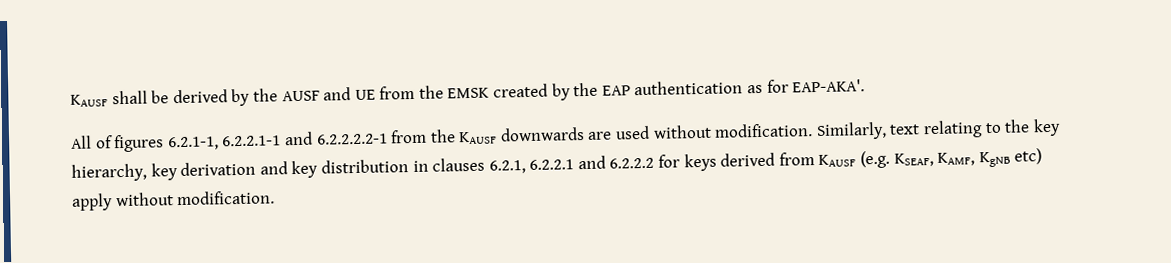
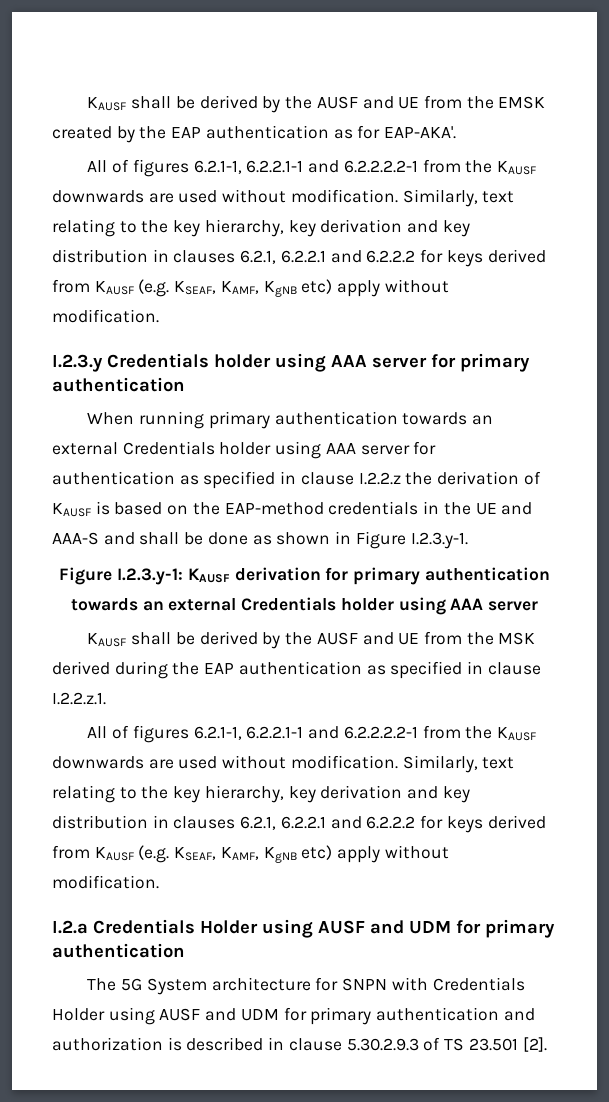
+ I.2.3.y Credentials holder using AAA server for primary authentication
+ When running primary authentication towards an external Credentials holder using AAA server for authentication as specified in clause I.2.2.z the derivation of KAUSF is based on the EAP-method credentials in the UE and AAA-S and shall be done as shown in Figure I.2.3.y-1.
+ Figure I.2.3.y-1: KAUSF derivation for primary authentication towards an external Credentials holder using AAA server
+ KAUSF shall be derived by the AUSF and UE from the MSK derived during the EAP authentication as specified in clause I.2.2.z.1.
+ All of figures 6.2.1-1, 6.2.2.1-1 and 6.2.2.2.2-1 from the KAUSF downwards are used without modification. Similarly, text relating to the key hierarchy, key derivation and key distribution in clauses 6.2.1, 6.2.2.1 and 6.2.2.2 for keys derived from KAUSF (e.g. KSEAF, KAMF, KgNB etc) apply without modification.
+ I.2.a Credentials Holder using AUSF and UDM for primary authentication
+ The 5G System architecture for SNPN with Credentials Holder using AUSF and UDM for primary authentication and authorization is described in clause 5.30.2.9.3 of TS 23.501 [2].

